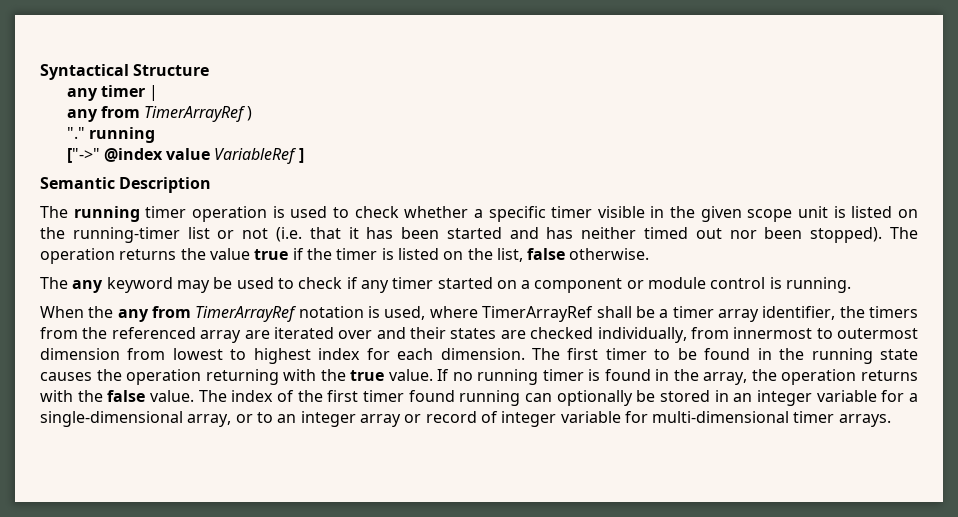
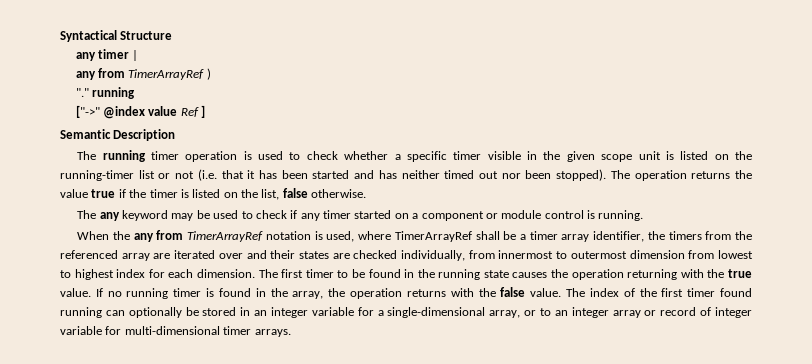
- ["->" @index value VariableRef ]
+ ["->" @index value Ref ]

